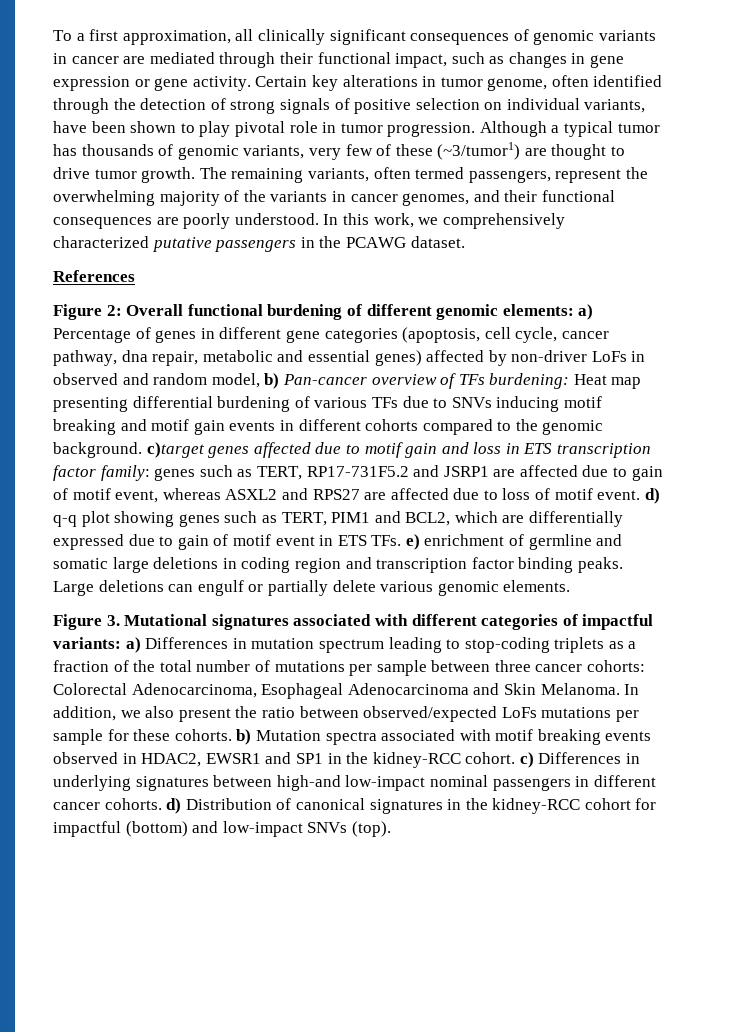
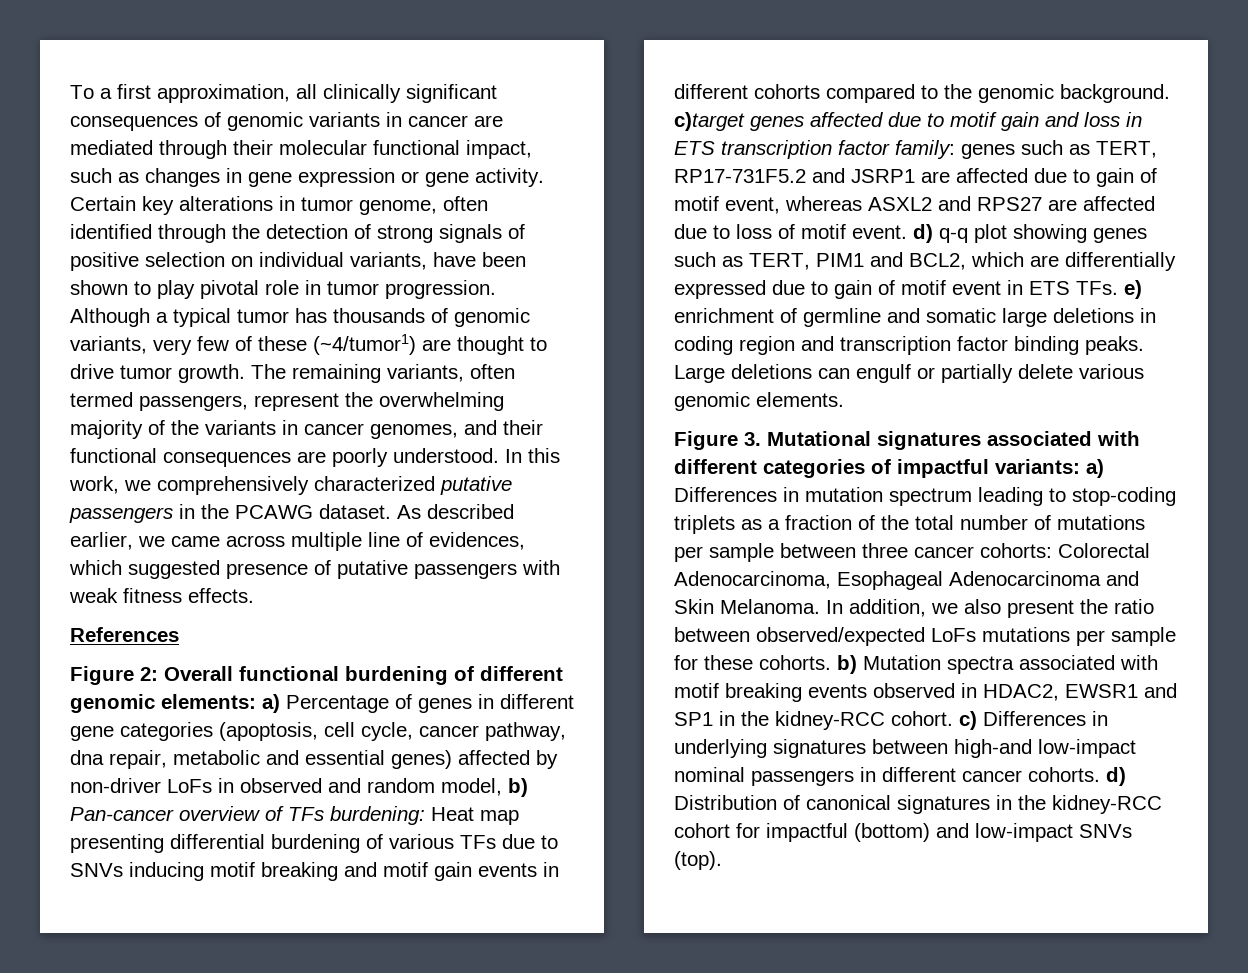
- To a first approximation, all clinically significant consequences of genomic variants in cancer are mediated through their functional impact, such as changes in gene expression or gene activity.
+ To a first approximation, all clinically significant consequences of genomic variants in cancer are mediated through their molecular functional impact, such as changes in gene expression or gene activity.
- Although a typical tumor has thousands of genomic variants, very few of these (~3/tumor1) are thought to drive tumor growth.
+ Although a typical tumor has thousands of genomic variants, very few of these (~4/tumor1) are thought to drive tumor growth.
+ As described earlier, we came across multiple line of evidences, which suggested presence of putative passengers with weak fitness effects.

